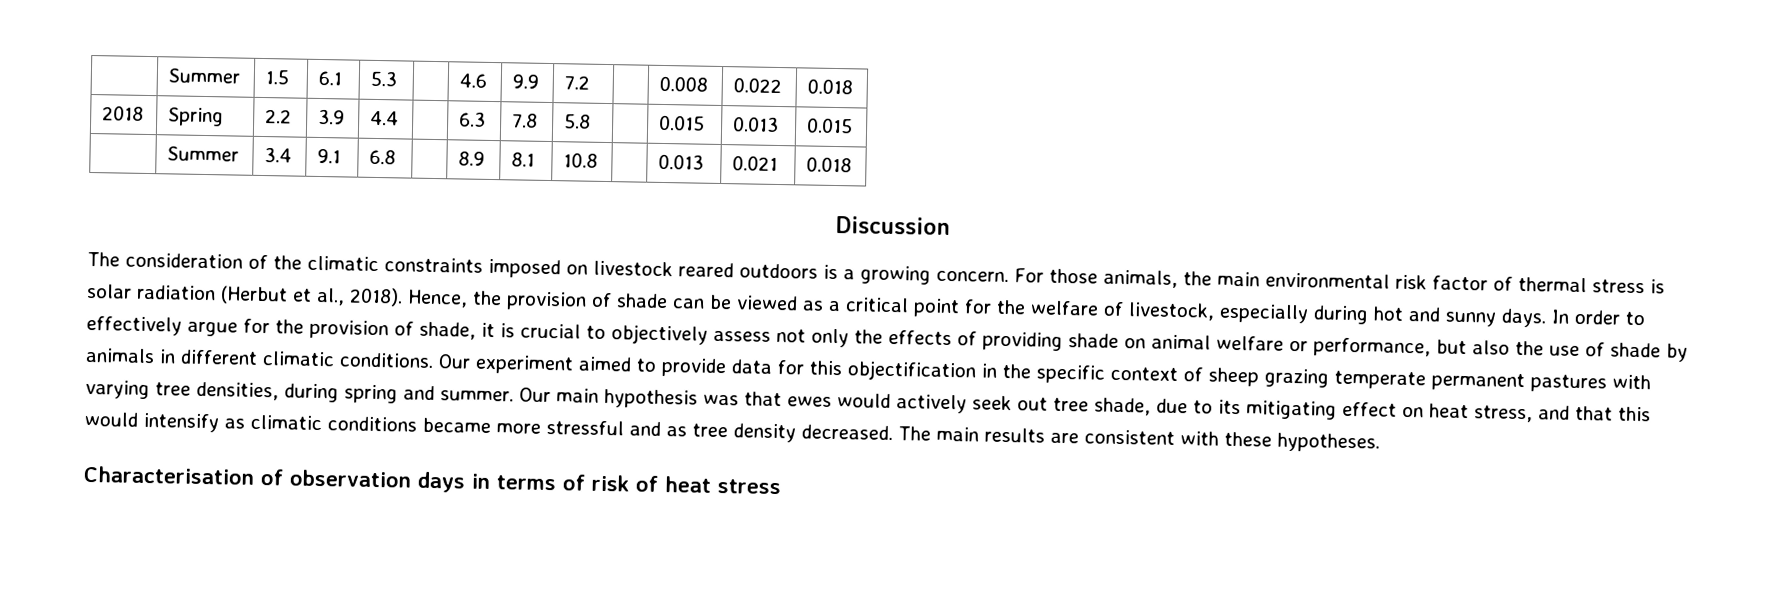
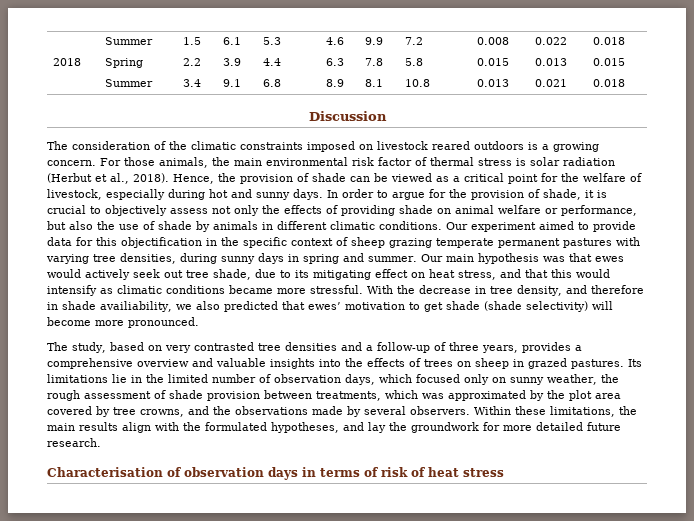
- In order to effectively argue for the provision of shade, it is crucial to objectively assess not only the effects of providing shade on animal welfare or performance, but also the use of shade by animals in different climatic conditions.
+ In order to argue for the provision of shade, it is crucial to objectively assess not only the effects of providing shade on animal welfare or performance, but also the use of shade by animals in different climatic conditions.
- Our experiment aimed to provide data for this objectification in the specific context of sheep grazing temperate permanent pastures with varying tree densities, during spring and summer.
+ Our experiment aimed to provide data for this objectification in the specific context of sheep grazing temperate permanent pastures with varying tree densities, during sunny days in spring and summer.
- Our main hypothesis was that ewes would actively seek out tree shade, due to its mitigating effect on heat stress, and that this would intensify as climatic conditions became more stressful and as tree density decreased. The main results are consistent with these hypotheses.
+ Our main hypothesis was that ewes would actively seek out tree shade, due to its mitigating effect on heat stress, and that this would intensify as climatic conditions became more stressful. With the decrease in tree density, and therefore in shade availiability, we also predicted that ewes’ motivation to get shade (shade selectivity) will become more pronounced.
+ The study, based on very contrasted tree densities and a follow-up of three years, provides a comprehensive overview and valuable insights into the effects of trees on sheep in grazed pastures. Its limitations lie in the limited number of observation days, which focused only on sunny weather, the rough assessment of shade provision between treatments, which was approximated by the plot area covered by tree crowns, and the observations made by several observers. Within these limitations, the main results align with the formulated hypotheses, and lay the groundwork for more detailed future research.

